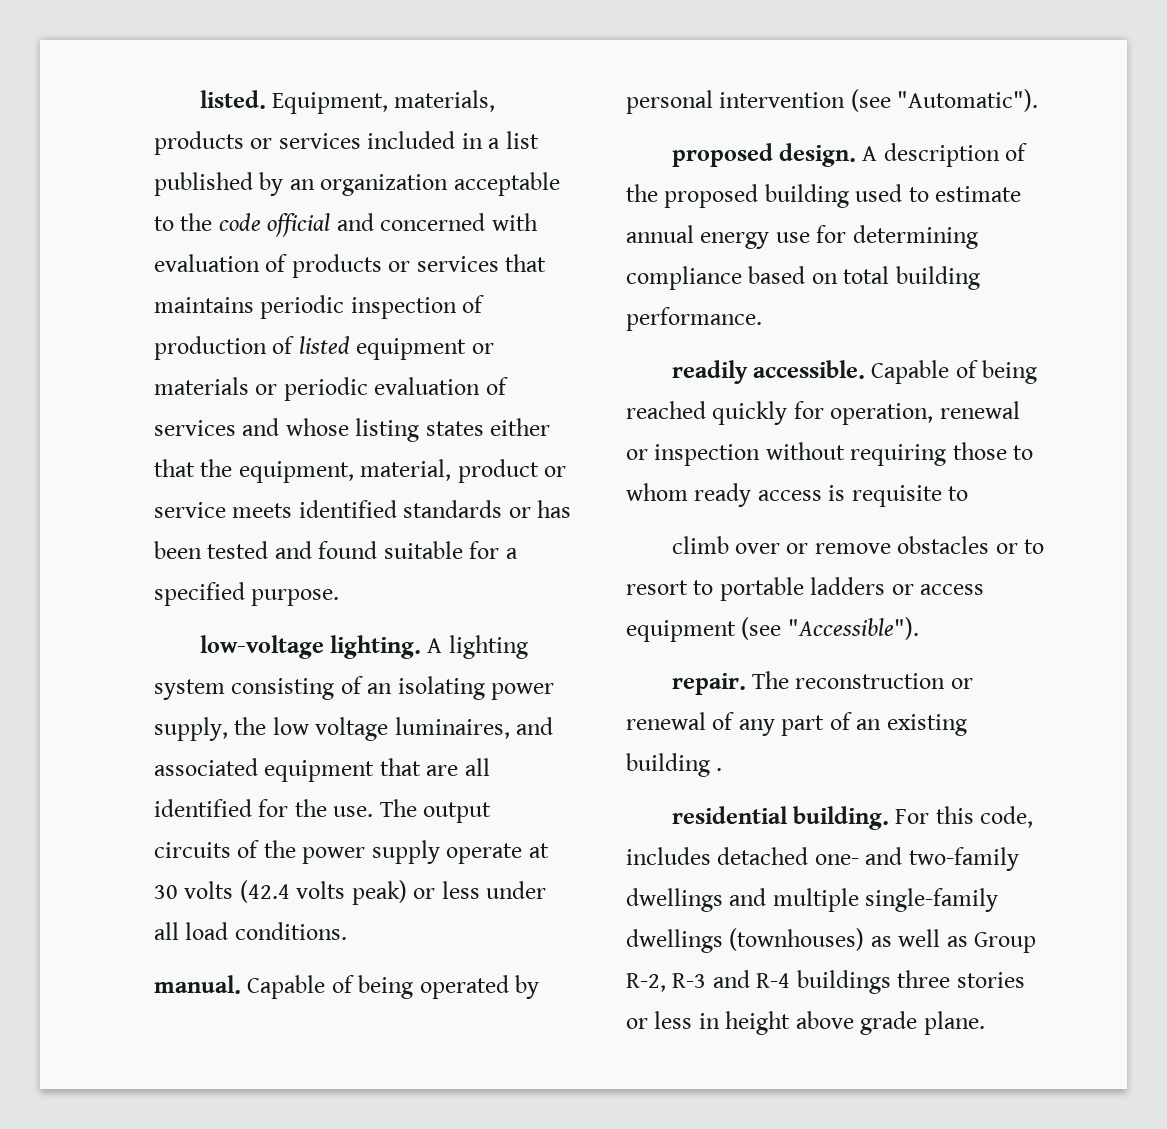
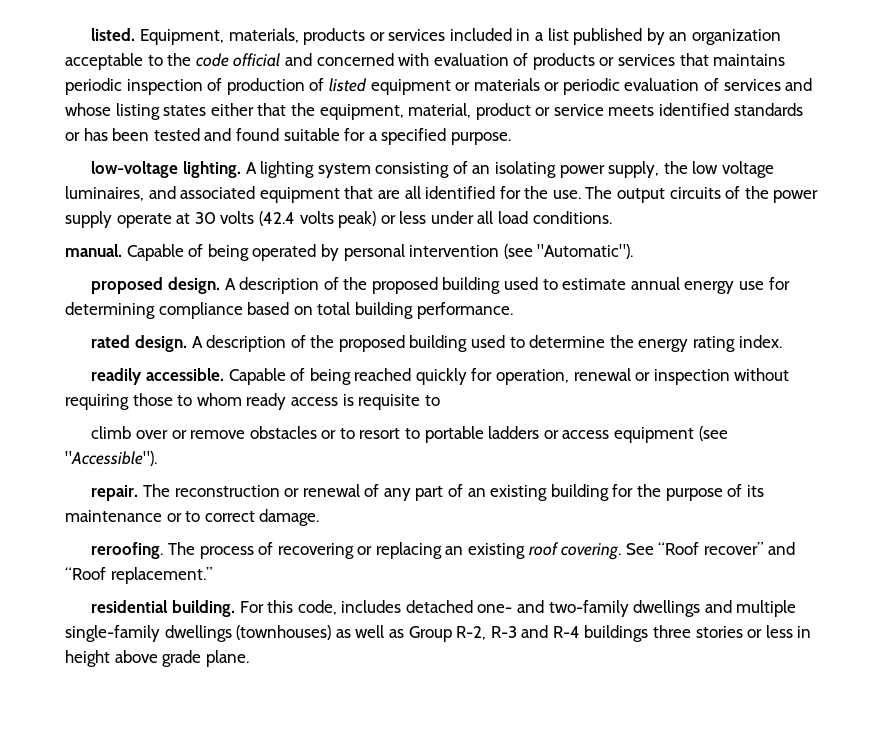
+ rated design. A description of the proposed building used to determine the energy rating index.
- The reconstruction or renewal of any part of an existing building .
+ The reconstruction or renewal of any part of an existing building for the purpose of its maintenance or to correct damage.
+ reroofing. The process of recovering or replacing an existing roof covering. See “Roof recover” and “Roof replacement.”

